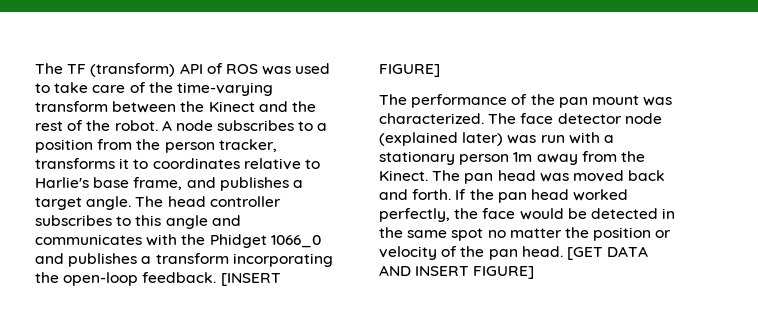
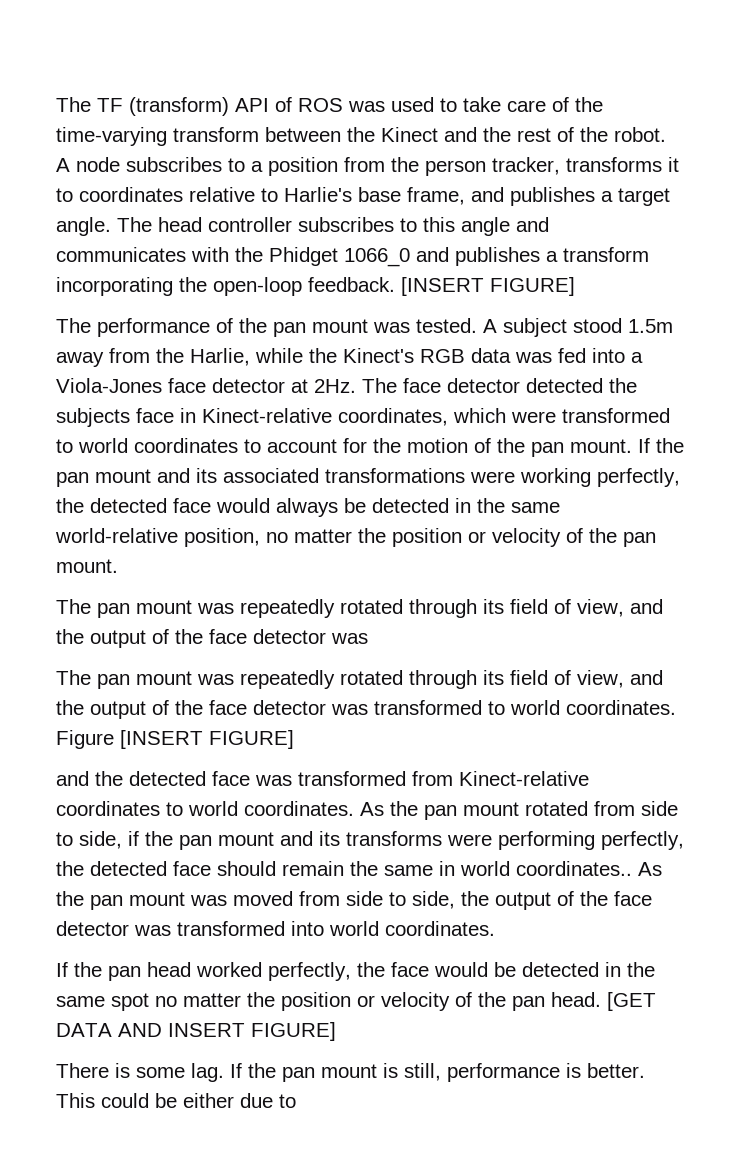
- The performance of the pan mount was characterized. The face detector node (explained later) was run with a stationary person 1m away from the Kinect. The pan head was moved back and forth. If the pan head worked perfectly, the face would be detected in the same spot no matter the position or velocity of the pan head.
+ The performance of the pan mount was tested. A subject stood 1.5m away from the Harlie, while the Kinect's RGB data was fed into a Viola-Jones face detector at 2Hz. The face detector detected the subjects face in Kinect-relative coordinates, which were transformed to world coordinates to account for the motion of the pan mount. If the pan mount and its associated transformations were working perfectly, the detected face would always be detected in the same world-relative position, no matter the position or velocity of the pan mount.
+ The pan mount was repeatedly rotated through its field of view, and the output of the face detector was
+ The pan mount was repeatedly rotated through its field of view, and the output of the face detector was transformed to world coordinates. Figure [INSERT FIGURE]
+ and the detected face was transformed from Kinect-relative coordinates to world coordinates. As the pan mount rotated from side to side, if the pan mount and its transforms were performing perfectly, the detected face should remain the same in world coordinates.. As the pan mount was moved from side to side, the output of the face detector was transformed into world coordinates.
+ If the pan head worked perfectly, the face would be detected in the same spot no matter the position or velocity of the pan head.
+ There is some lag. If the pan mount is still, performance is better. This could be either due to

